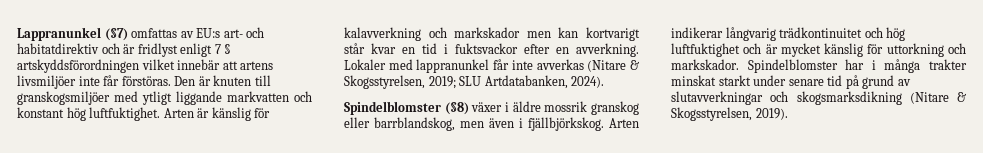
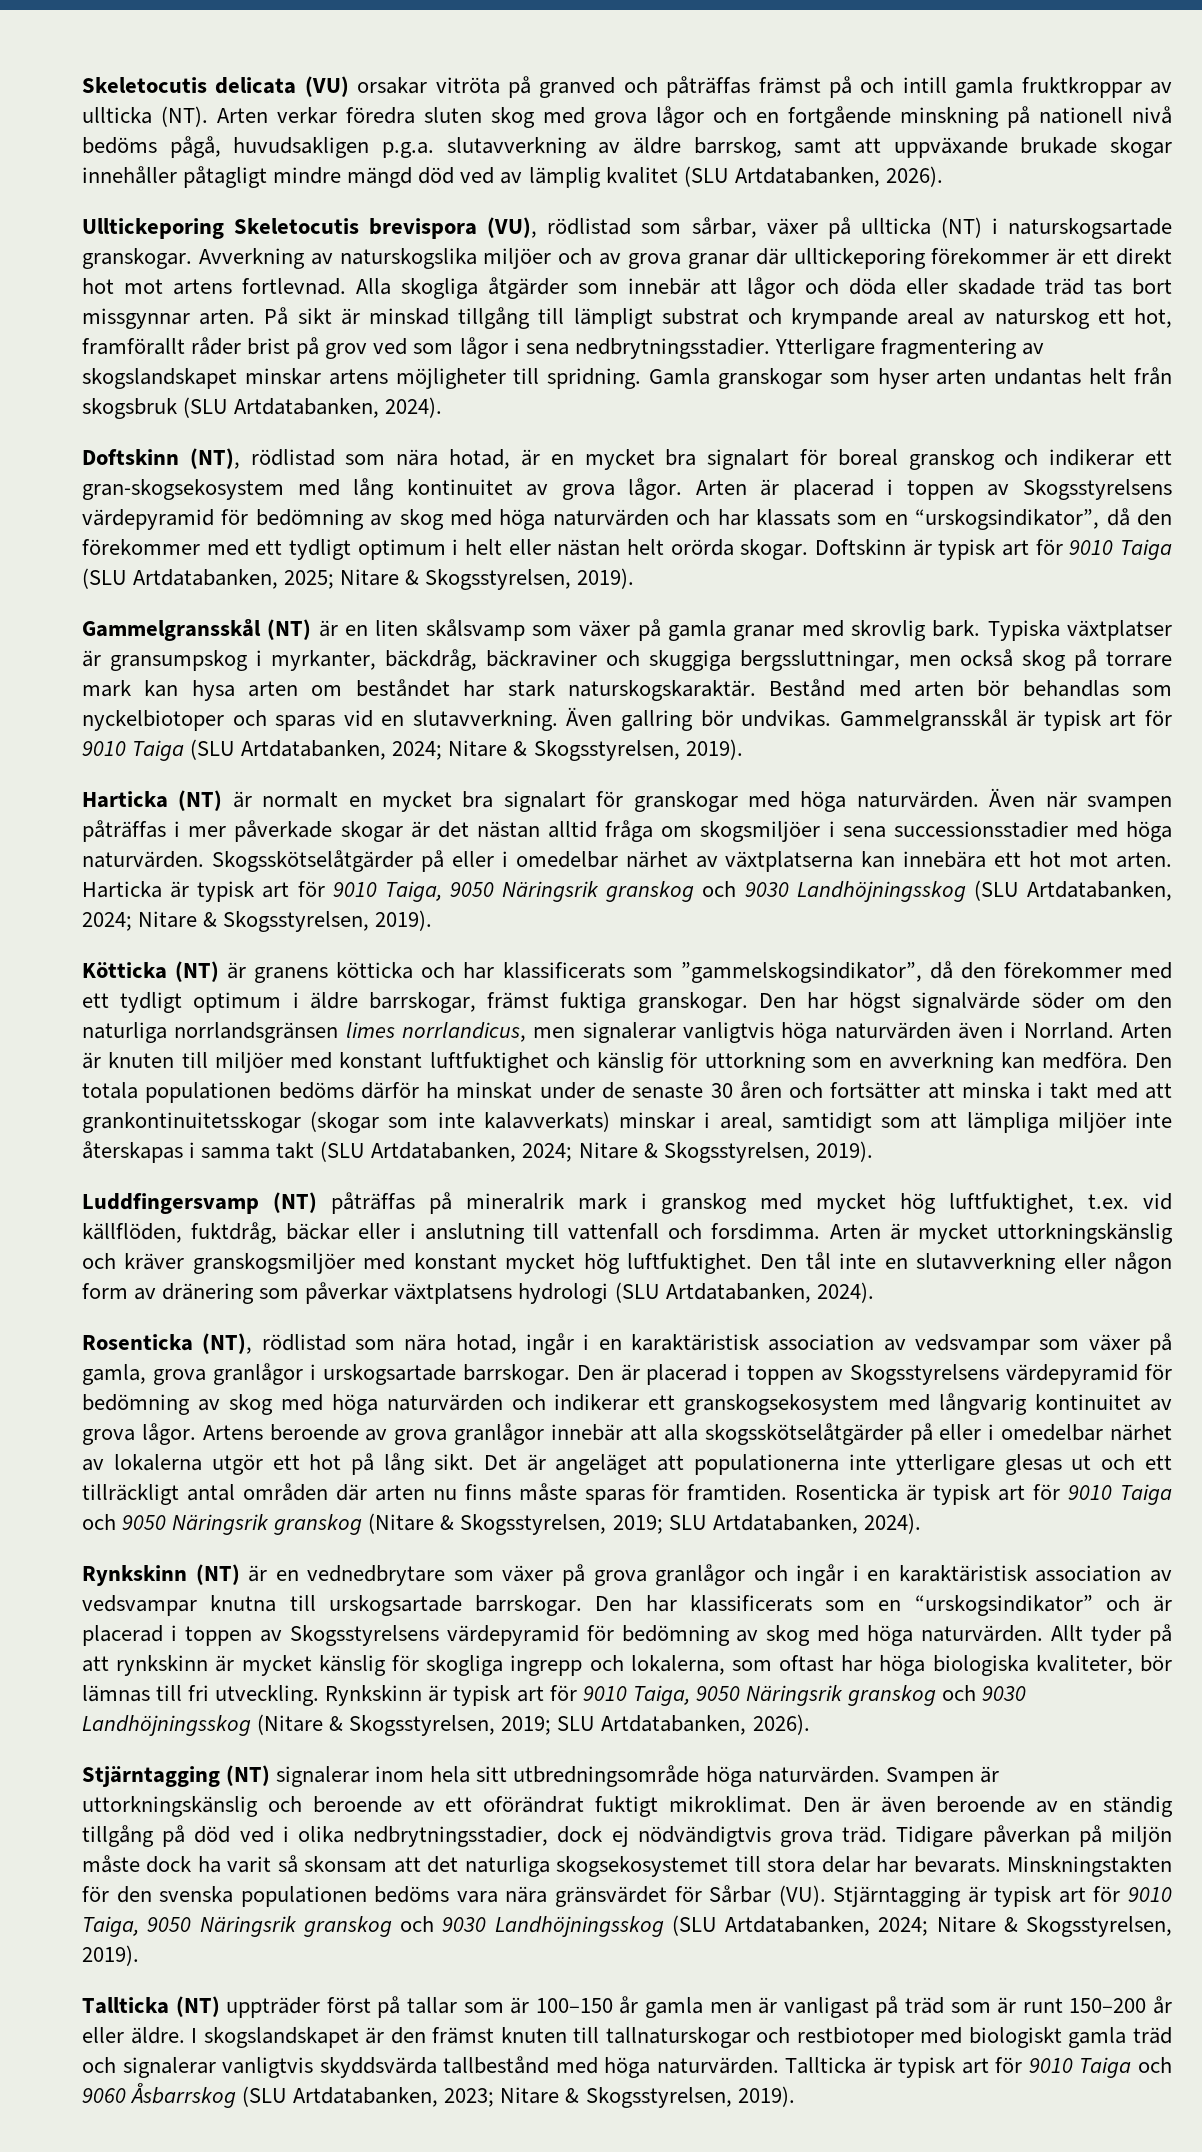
- Lappranunkel (§7) omfattas av EU:s art- och habitatdirektiv och är fridlyst enligt 7 § artskyddsförordningen vilket innebär att artens livsmiljöer inte får förstöras. Den är knuten till granskogsmiljöer med ytligt liggande markvatten och konstant hög luftfuktighet. Arten är känslig för kalavverkning och markskador men kan kortvarigt står kvar en tid i fuktsvackor efter en avverkning. Lokaler med lappranunkel får inte avverkas (Nitare & Skogsstyrelsen, 2019; SLU Artdatabanken, 2024).
+ Skeletocutis delicata (VU) orsakar vitröta på granved och påträffas främst på och intill gamla fruktkroppar av ullticka (NT). Arten verkar föredra sluten skog med grova lågor och en fortgående minskning på nationell nivå bedöms pågå, huvudsakligen p.g.a. slutavverkning av äldre barrskog, samt att uppväxande brukade skogar innehåller påtagligt mindre mängd död ved av lämplig kvalitet (SLU Artdatabanken, 2026).
+ Ulltickeporing Skeletocutis brevispora (VU), rödlistad som sårbar, växer på ullticka (NT) i naturskogsartade granskogar. Avverkning av naturskogslika miljöer och av grova granar där ulltickeporing förekommer är ett direkt hot mot artens fortlevnad. Alla skogliga åtgärder som innebär att lågor och döda eller skadade träd tas bort missgynnar arten. På sikt är minskad tillgång till lämpligt substrat och krympande areal av naturskog ett hot, framförallt råder brist på grov ved som lågor i sena nedbrytningsstadier. Ytterligare fragmentering av skogslandskapet minskar artens möjligheter till spridning. Gamla granskogar som hyser arten undantas helt från skogsbruk (SLU Artdatabanken, 2024).
+ Doftskinn (NT), rödlistad som nära hotad, är en mycket bra signalart för boreal granskog och indikerar ett gran-skogsekosystem med lång kontinuitet av grova lågor. Arten är placerad i toppen av Skogsstyrelsens värdepyramid för bedömning av skog med höga naturvärden och har klassats som en “urskogsindikator”, då den förekommer med ett tydligt optimum i helt eller nästan helt orörda skogar. Doftskinn är typisk art för 9010 Taiga (SLU Artdatabanken, 2025; Nitare & Skogsstyrelsen, 2019).
+ Gammelgransskål (NT) är en liten skålsvamp som växer på gamla granar med skrovlig bark. Typiska växtplatser är gransumpskog i myrkanter, bäckdråg, bäckraviner och skuggiga bergssluttningar, men också skog på torrare mark kan hysa arten om beståndet har stark naturskogskaraktär. Bestånd med arten bör behandlas som nyckelbiotoper och sparas vid en slutavverkning. Även gallring bör undvikas. Gammelgransskål är typisk art för 9010 Taiga (SLU Artdatabanken, 2024; Nitare & Skogsstyrelsen, 2019).
+ Harticka (NT) är normalt en mycket bra signalart för granskogar med höga naturvärden. Även när svampen påträffas i mer påverkade skogar är det nästan alltid fråga om skogsmiljöer i sena successionsstadier med höga naturvärden. Skogsskötselåtgärder på eller i omedelbar närhet av växtplatserna kan innebära ett hot mot arten. Harticka är typisk art för 9010 Taiga, 9050 Näringsrik granskog och 9030 Landhöjningsskog (SLU Artdatabanken, 2024; Nitare & Skogsstyrelsen, 2019).
+ Kötticka (NT) är granens kötticka och har klassificerats som ”gammelskogsindikator”, då den förekommer med ett tydligt optimum i äldre barrskogar, främst fuktiga granskogar. Den har högst signalvärde söder om den naturliga norrlandsgränsen limes norrlandicus, men signalerar vanligtvis höga naturvärden även i Norrland. Arten är knuten till miljöer med konstant luftfuktighet och känslig för uttorkning som en avverkning kan medföra. Den totala populationen bedöms därför ha minskat under de senaste 30 åren och fortsätter att minska i takt med att grankontinuitetsskogar (skogar som inte kalavverkats) minskar i areal, samtidigt som att lämpliga miljöer inte återskapas i samma takt (SLU Artdatabanken, 2024; Nitare & Skogsstyrelsen, 2019).
+ Luddfingersvamp (NT) påträffas på mineralrik mark i granskog med mycket hög luftfuktighet, t.ex. vid källflöden, fuktdråg, bäckar eller i anslutning till vattenfall och forsdimma. Arten är mycket uttorkningskänslig och kräver granskogsmiljöer med konstant mycket hög luftfuktighet. Den tål inte en slutavverkning eller någon form av dränering som påverkar växtplatsens hydrologi (SLU Artdatabanken, 2024).
+ Rosenticka (NT), rödlistad som nära hotad, ingår i en karaktäristisk association av vedsvampar som växer på gamla, grova granlågor i urskogsartade barrskogar. Den är placerad i toppen av Skogsstyrelsens värdepyramid för bedömning av skog med höga naturvärden och indikerar ett granskogsekosystem med långvarig kontinuitet av grova lågor. Artens beroende av grova granlågor innebär att alla skogsskötselåtgärder på eller i omedelbar närhet av lokalerna utgör ett hot på lång sikt. Det är angeläget att populationerna inte ytterligare glesas ut och ett tillräckligt antal områden där arten nu finns måste sparas för framtiden. Rosenticka är typisk art för 9010 Taiga och 9050 Näringsrik granskog (Nitare & Skogsstyrelsen, 2019; SLU Artdatabanken, 2024).
- Spindelblomster (§8) växer i äldre mossrik granskog eller barrblandskog, men även i fjällbjörkskog. Arten indikerar långvarig trädkontinuitet och hög luftfuktighet och är mycket känslig för uttorkning och markskador. Spindelblomster har i många trakter minskat starkt under senare tid på grund av slutavverkningar och skogsmarksdikning (Nitare & Skogsstyrelsen, 2019).
+ Rynkskinn (NT) är en vednedbrytare som växer på grova granlågor och ingår i en karaktäristisk association av vedsvampar knutna till urskogsartade barrskogar. Den har klassificerats som en “urskogsindikator” och är placerad i toppen av Skogsstyrelsens värdepyramid för bedömning av skog med höga naturvärden. Allt tyder på att rynkskinn är mycket känslig för skogliga ingrepp och lokalerna, som oftast har höga biologiska kvaliteter, bör lämnas till fri utveckling. Rynkskinn är typisk art för 9010 Taiga, 9050 Näringsrik granskog och 9030 Landhöjningsskog (Nitare & Skogsstyrelsen, 2019; SLU Artdatabanken, 2026).
+ Stjärntagging (NT) signalerar inom hela sitt utbredningsområde höga naturvärden. Svampen är uttorkningskänslig och beroende av ett oförändrat fuktigt mikroklimat. Den är även beroende av en ständig tillgång på död ved i olika nedbrytningsstadier, dock ej nödvändigtvis grova träd. Tidigare påverkan på miljön måste dock ha varit så skonsam att det naturliga skogsekosystemet till stora delar har bevarats. Minskningstakten för den svenska populationen bedöms vara nära gränsvärdet för Sårbar (VU). Stjärntagging är typisk art för 9010 Taiga, 9050 Näringsrik granskog och 9030 Landhöjningsskog (SLU Artdatabanken, 2024; Nitare & Skogsstyrelsen, 2019).
+ Tallticka (NT) uppträder först på tallar som är 100–150 år gamla men är vanligast på träd som är runt 150–200 år eller äldre. I skogslandskapet är den främst knuten till tallnaturskogar och restbiotoper med biologiskt gamla träd och signalerar vanligtvis skyddsvärda tallbestånd med höga naturvärden. Tallticka är typisk art för 9010 Taiga och 9060 Åsbarrskog (SLU Artdatabanken, 2023; Nitare & Skogsstyrelsen, 2019).

